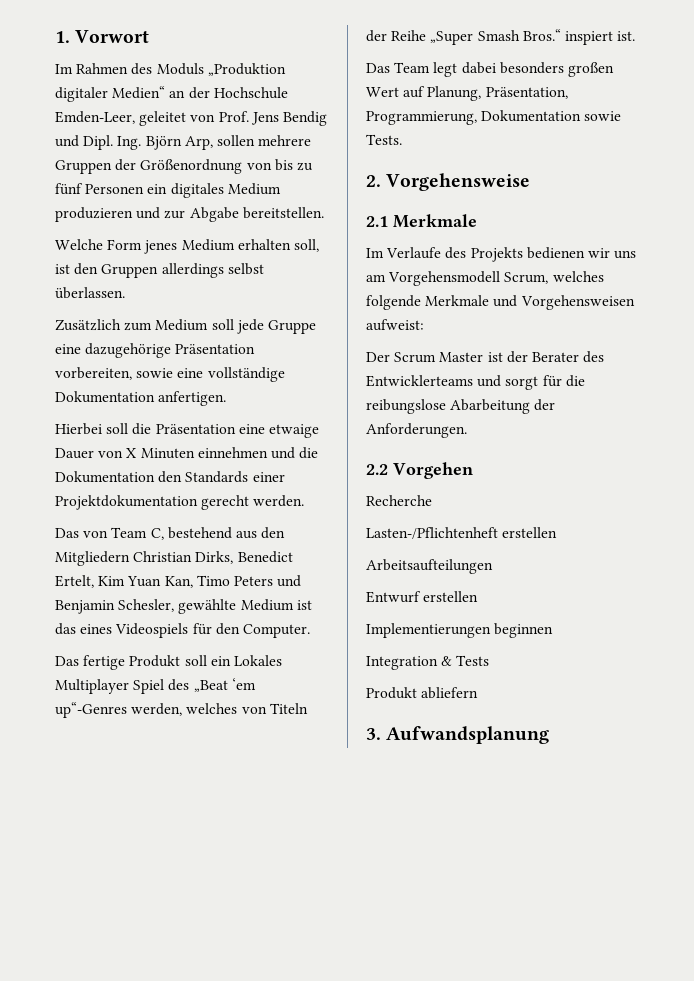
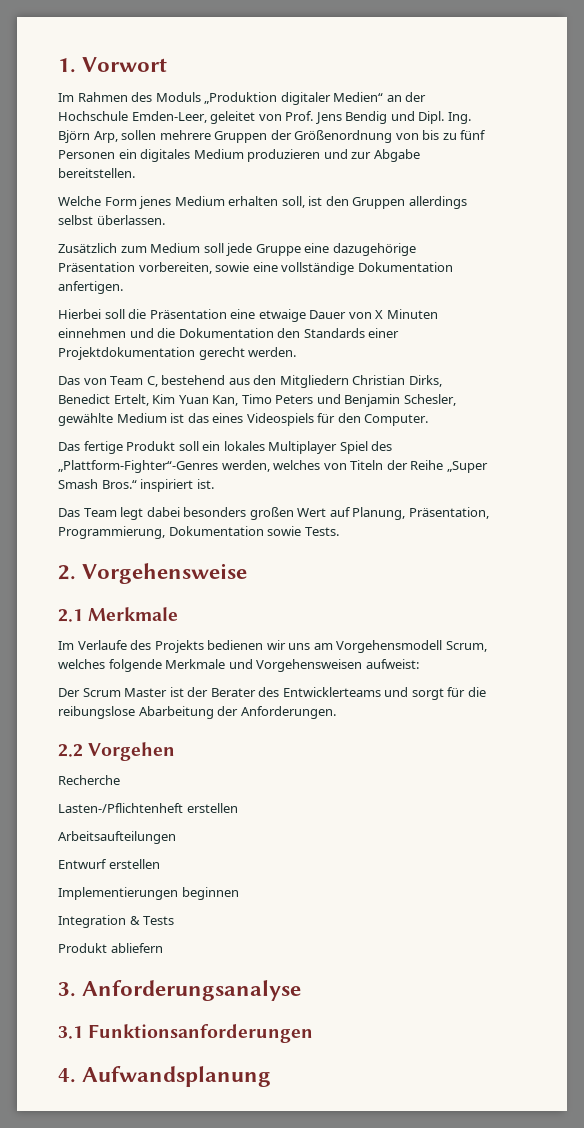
- Das fertige Produkt soll ein Lokales Multiplayer Spiel des „Beat ‘em up“-Genres werden, welches von Titeln der Reihe „Super Smash Bros.“ inspiert ist.
+ Das fertige Produkt soll ein lokales Multiplayer Spiel des „Plattform-Fighter“-Genres werden, welches von Titeln der Reihe „Super Smash Bros.“ inspiriert ist.
- 3. Aufwandsplanung
+ 3. Anforderungsanalyse
+ 3.1 Funktionsanforderungen
+ 4. Aufwandsplanung

